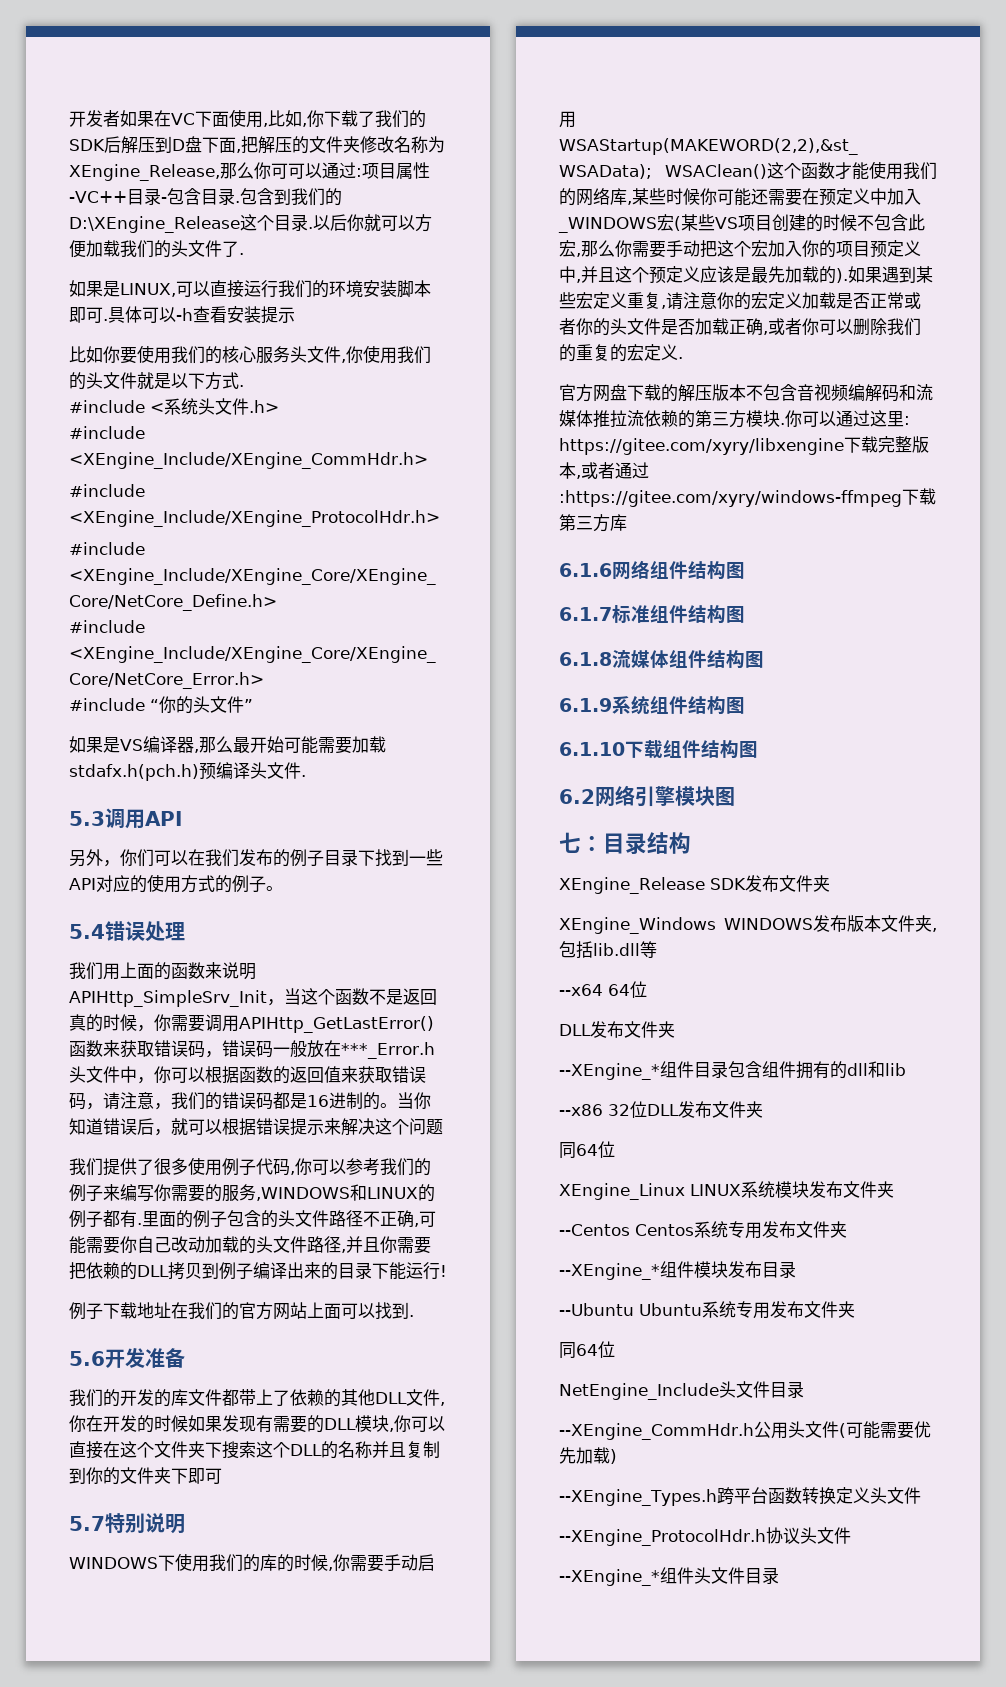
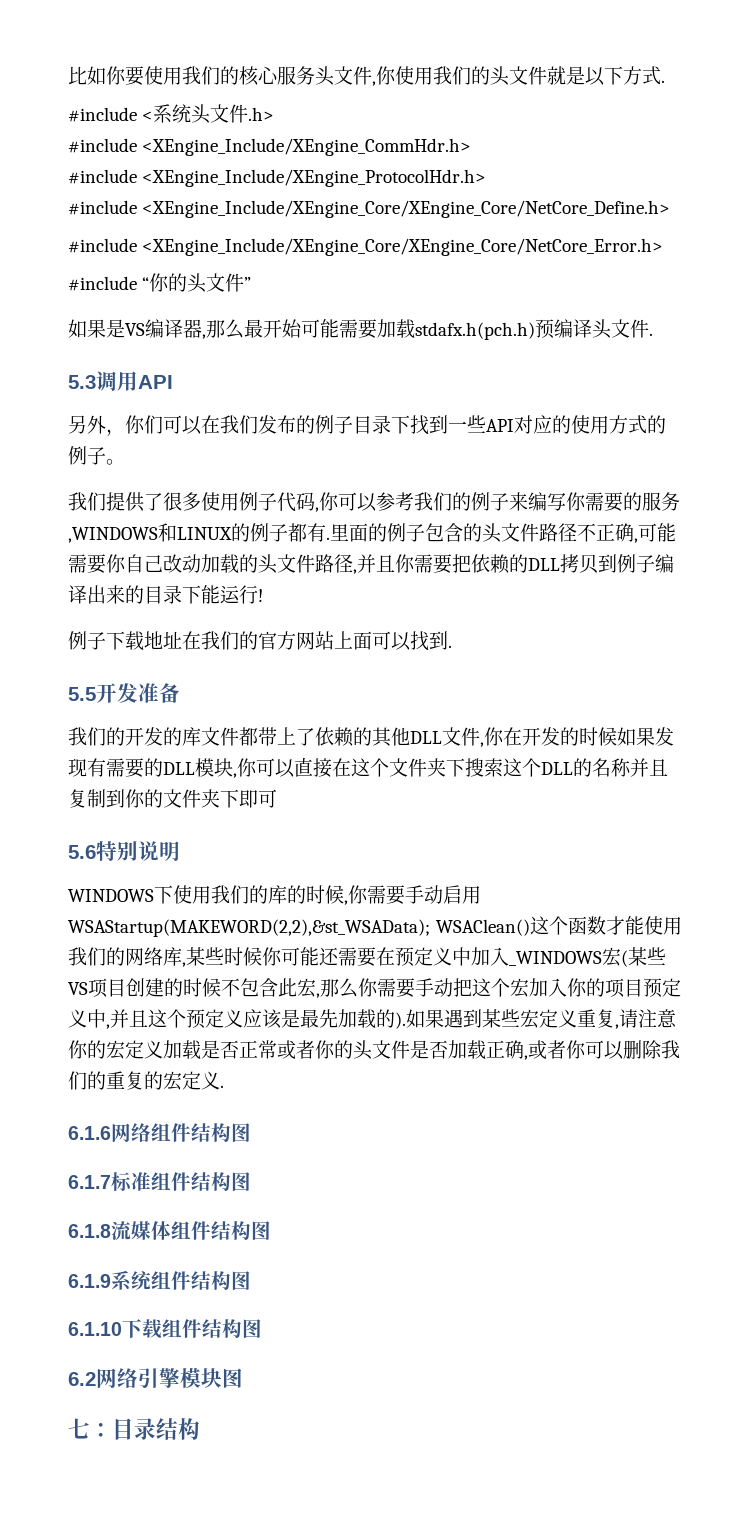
- 开发者如果在VC下面使用,比如,你下载了我们的SDK后解压到D盘下面,把解压的文件夹修改名称为XEngine_Release,那么你可可以通过:项目属性-VC++目录-包含目录.包含到我们的D:\XEngine_Release这个目录.以后你就可以方便加载我们的头文件了.
- 如果是LINUX,可以直接运行我们的环境安装脚本即可.具体可以-h查看安装提示
- 5.4错误处理
- 我们用上面的函数来说明APIHttp_SimpleSrv_Init，当这个函数不是返回真的时候，你需要调用APIHttp_GetLastError()函数来获取错误码，错误码一般放在***_Error.h头文件中，你可以根据函数的返回值来获取错误码，请注意，我们的错误码都是16进制的。当你知道错误后，就可以根据错误提示来解决这个问题
- 5.6开发准备
+ 5.5开发准备
- 5.7特别说明
+ 5.6特别说明
- 官方网盘下载的解压版本不包含音视频编解码和流媒体推拉流依赖的第三方模块.你可以通过这里: https://gitee.com/xyry/libxengine下载完整版本,或者通过:https://gitee.com/xyry/windows-ffmpeg下载第三方库
- XEngine_Release SDK发布文件夹
- XEngine_Windows WINDOWS发布版本文件夹,包括lib.dll等
- --x64 64位
- DLL发布文件夹
- --XEngine_*组件目录包含组件拥有的dll和lib
- --x86 32位DLL发布文件夹
- 同64位
- XEngine_Linux LINUX系统模块发布文件夹
- --Centos Centos系统专用发布文件夹
- --XEngine_*组件模块发布目录
- --Ubuntu Ubuntu系统专用发布文件夹
- 同64位
- NetEngine_Include头文件目录
- --XEngine_CommHdr.h公用头文件(可能需要优先加载)
- --XEngine_Types.h跨平台函数转换定义头文件
- --XEngine_ProtocolHdr.h协议头文件
- --XEngine_*组件头文件目录

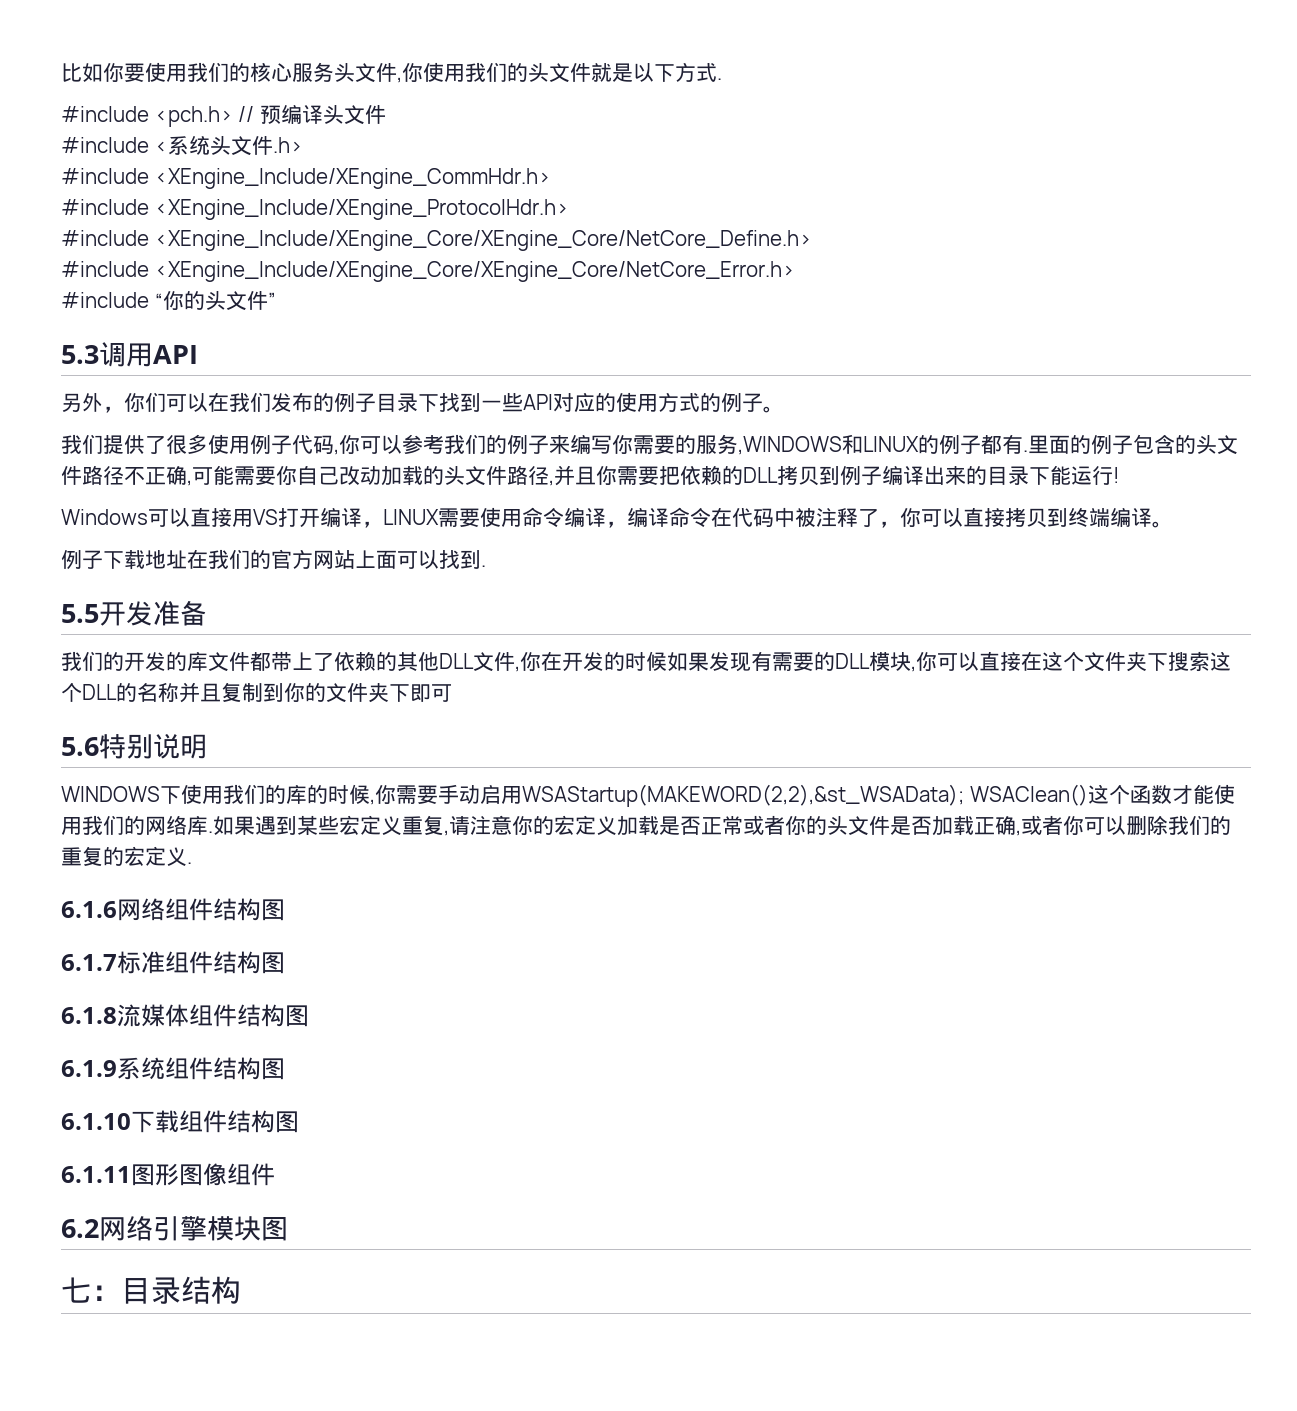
+ #include <pch.h> // 预编译头文件
- 如果是VS编译器,那么最开始可能需要加载stdafx.h(pch.h)预编译头文件.
+ Windows可以直接用VS打开编译，LINUX需要使用命令编译，编译命令在代码中被注释了，你可以直接拷贝到终端编译。
- WINDOWS下使用我们的库的时候,你需要手动启用WSAStartup(MAKEWORD(2,2),&st_WSAData); WSAClean()这个函数才能使用我们的网络库,某些时候你可能还需要在预定义中加入_WINDOWS宏(某些VS项目创建的时候不包含此宏,那么你需要手动把这个宏加入你的项目预定义中,并且这个预定义应该是最先加载的).
+ WINDOWS下使用我们的库的时候,你需要手动启用WSAStartup(MAKEWORD(2,2),&st_WSAData); WSAClean()这个函数才能使用我们的网络库.
+ 6.1.11图形图像组件

